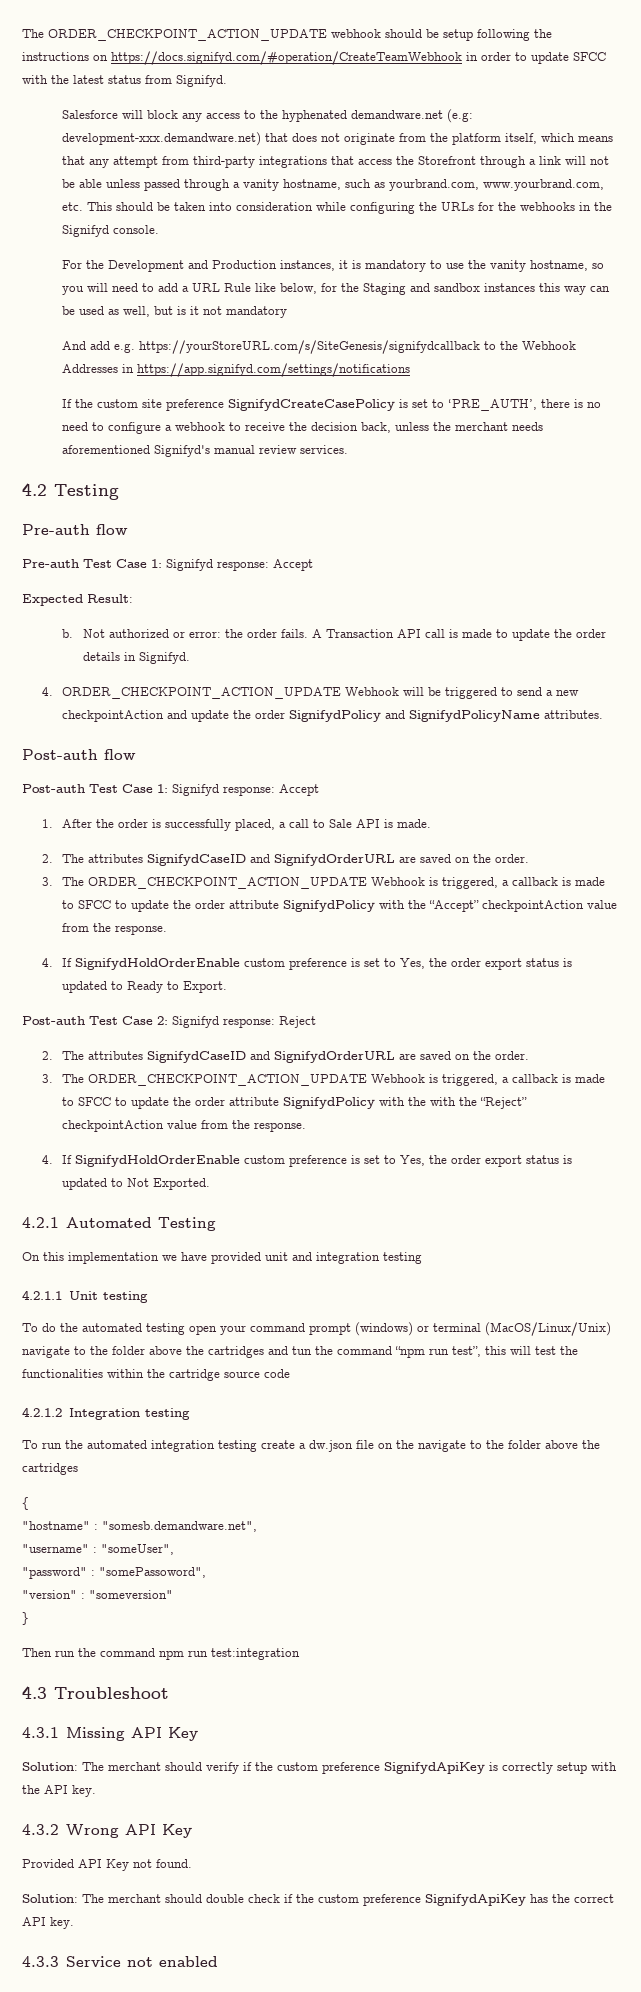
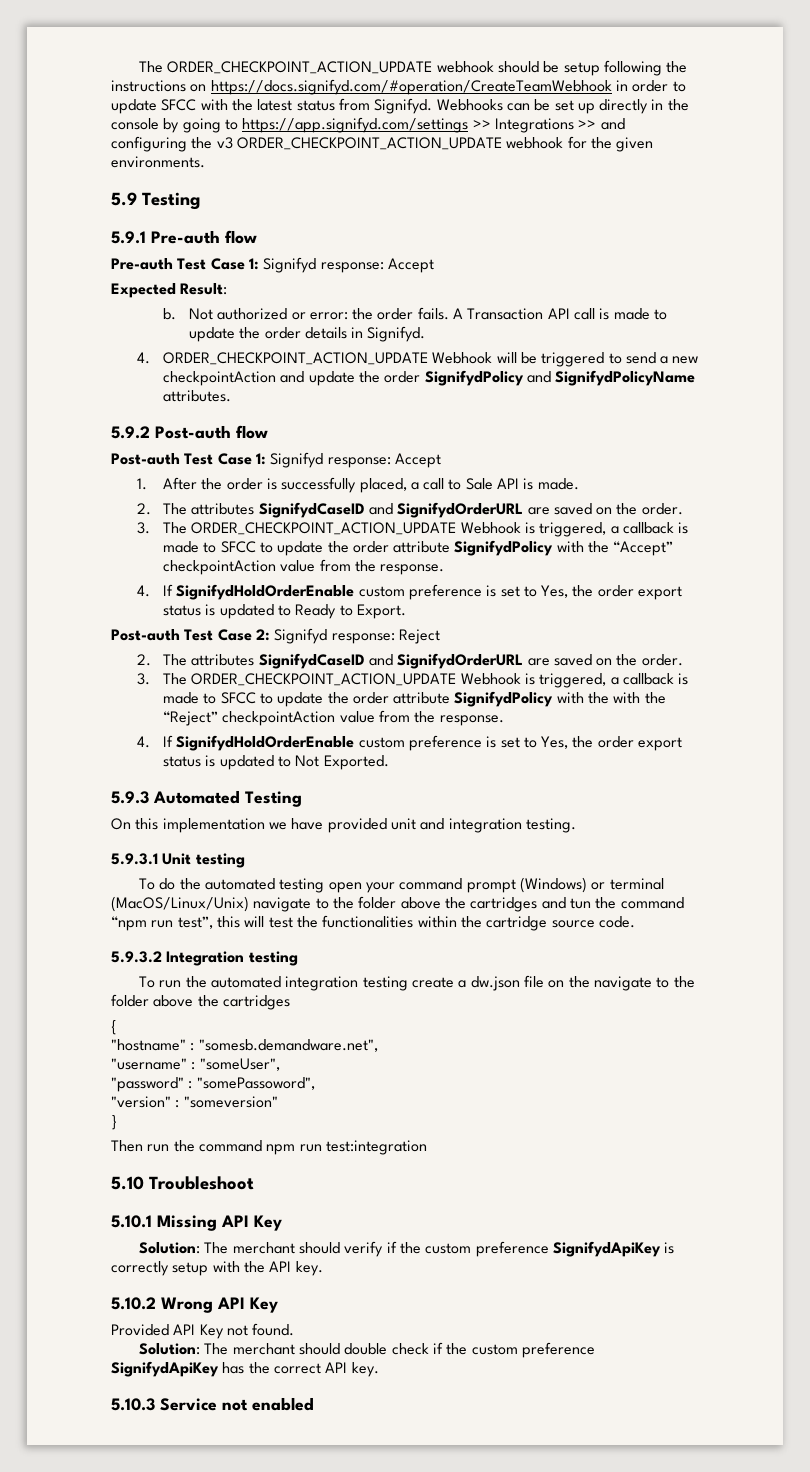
- The ORDER_CHECKPOINT_ACTION_UPDATE webhook should be setup following the instructions on https://docs.signifyd.com/#operation/CreateTeamWebhook in order to update SFCC with the latest status from Signifyd.
- Salesforce will block any access to the hyphenated demandware.net (e.g: development-xxx.demandware.net) that does not originate from the platform itself, which means that any attempt from third-party integrations that access the Storefront through a link will not be able unless passed through a vanity hostname, such as yourbrand.com, www.yourbrand.com, etc. This should be taken into consideration while configuring the URLs for the webhooks in the Signifyd console.
- For the Development and Production instances, it is mandatory to use the vanity hostname, so you will need to add a URL Rule like below, for the Staging and sandbox instances this way can be used as well, but is it not mandatory
- And add e.g. https://yourStoreURL.com/s/SiteGenesis/signifydcallback to the Webhook Addresses in https://app.signifyd.com/settings/notifications
- If the custom site preference SignifydCreateCasePolicy is set to ‘PRE_AUTH’, there is no need to configure a webhook to receive the decision back, unless the merchant needs aforementioned Signifyd's manual review services.
- 4.2 Testing
- Pre-auth flow
+ The ORDER_CHECKPOINT_ACTION_UPDATE webhook should be setup following the instructions on https://docs.signifyd.com/#operation/CreateTeamWebhook in order to update SFCC with the latest status from Signifyd. Webhooks can be set up directly in the console by going to https://app.signifyd.com/settings >> Integrations >> and configuring the v3 ORDER_CHECKPOINT_ACTION_UPDATE webhook for the given environments.
+ 5.9 Testing
+ 5.9.1 Pre-auth flow
- Post-auth flow
+ 5.9.2 Post-auth flow
- 4.2.1 Automated Testing
+ 5.9.3 Automated Testing
- On this implementation we have provided unit and integration testing
- 4.2.1.1 Unit testing
+ On this implementation we have provided unit and integration testing.
+ 5.9.3.1 Unit testing
- To do the automated testing open your command prompt (windows) or terminal (MacOS/Linux/Unix) navigate to the folder above the cartridges and tun the command “npm run test”, this will test the functionalities within the cartridge source code
- 4.2.1.2 Integration testing
+ To do the automated testing open your command prompt (Windows) or terminal (MacOS/Linux/Unix) navigate to the folder above the cartridges and tun the command “npm run test”, this will test the functionalities within the cartridge source code.
+ 5.9.3.2 Integration testing
- 4.3 Troubleshoot
+ 5.10 Troubleshoot
- 4.3.1 Missing API Key
+ 5.10.1 Missing API Key
- 4.3.2 Wrong API Key
+ 5.10.2 Wrong API Key
- 4.3.3 Service not enabled
+ 5.10.3 Service not enabled

